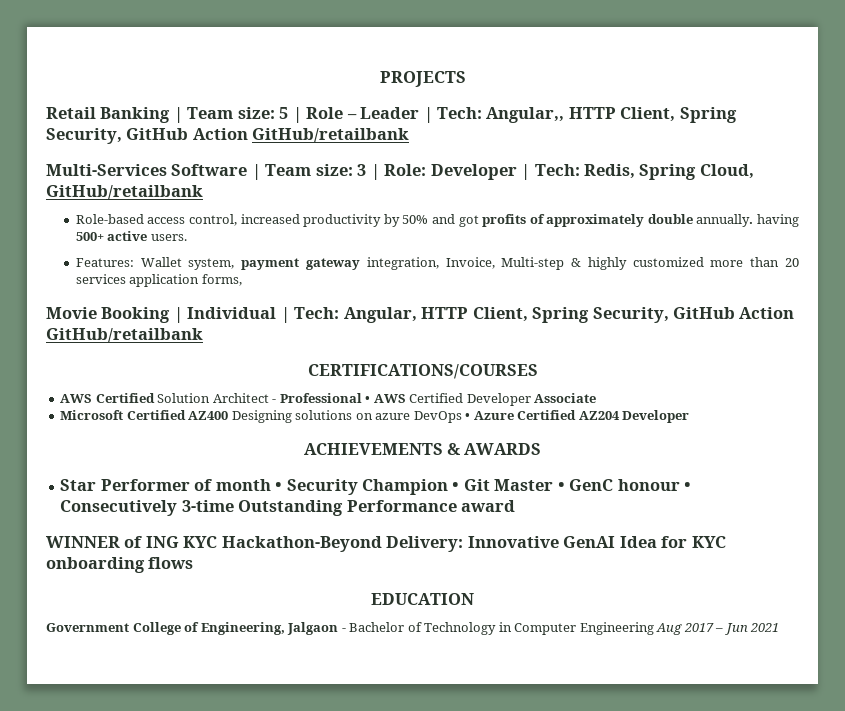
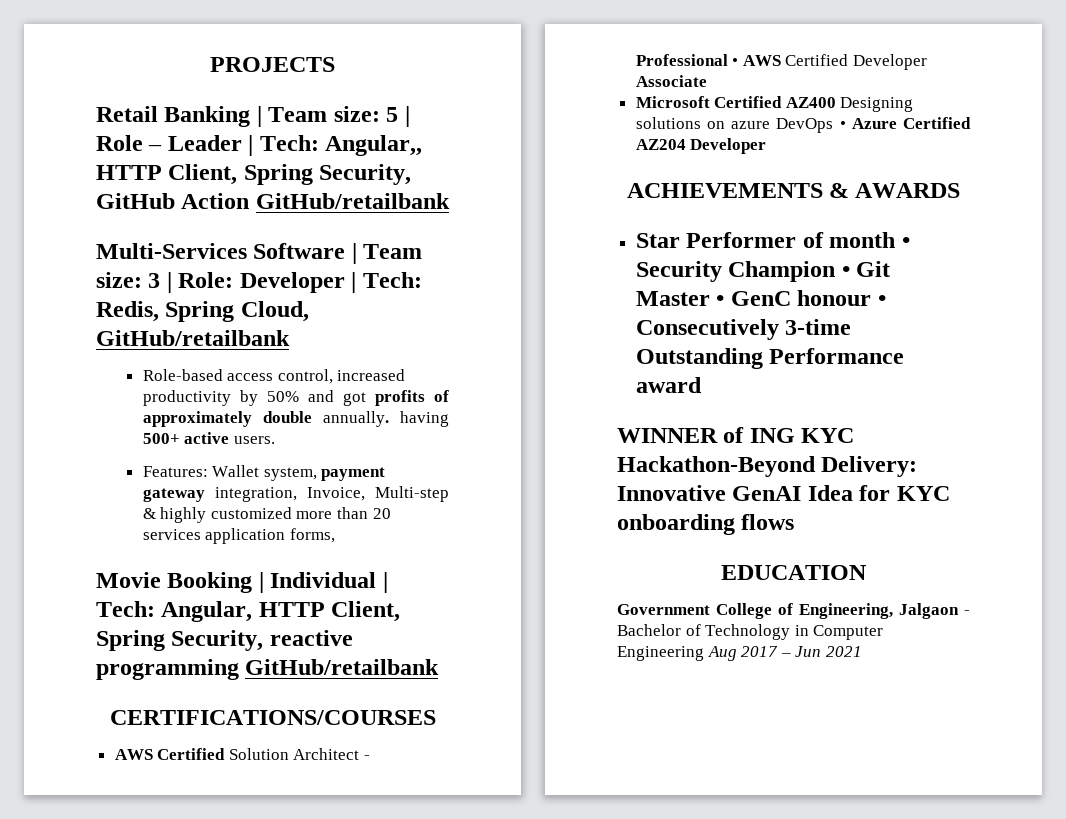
- Movie Booking | Individual | Tech: Angular, HTTP Client, Spring Security, GitHub Action GitHub/retailbank
+ Movie Booking | Individual | Tech: Angular, HTTP Client, Spring Security, reactive programming GitHub/retailbank

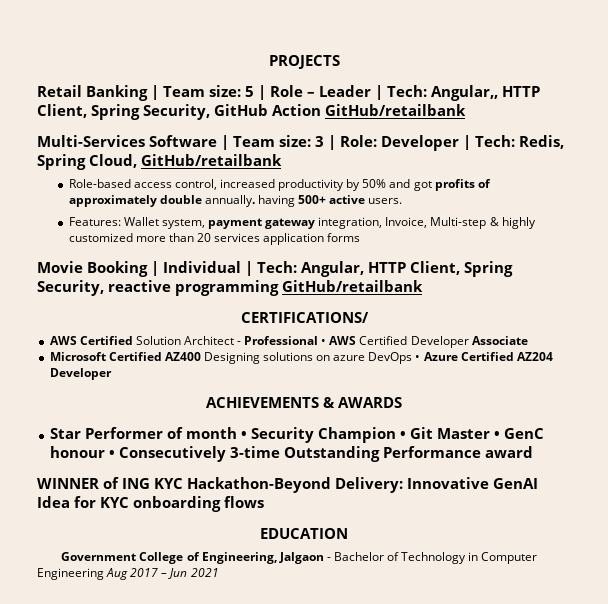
- Features: Wallet system, payment gateway integration, Invoice, Multi-step & highly customized more than 20 services application forms,
+ Features: Wallet system, payment gateway integration, Invoice, Multi-step & highly customized more than 20 services application forms
- CERTIFICATIONS/COURSES
+ CERTIFICATIONS/

